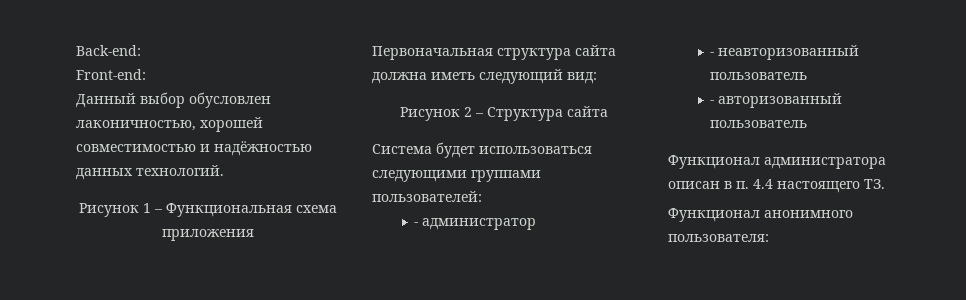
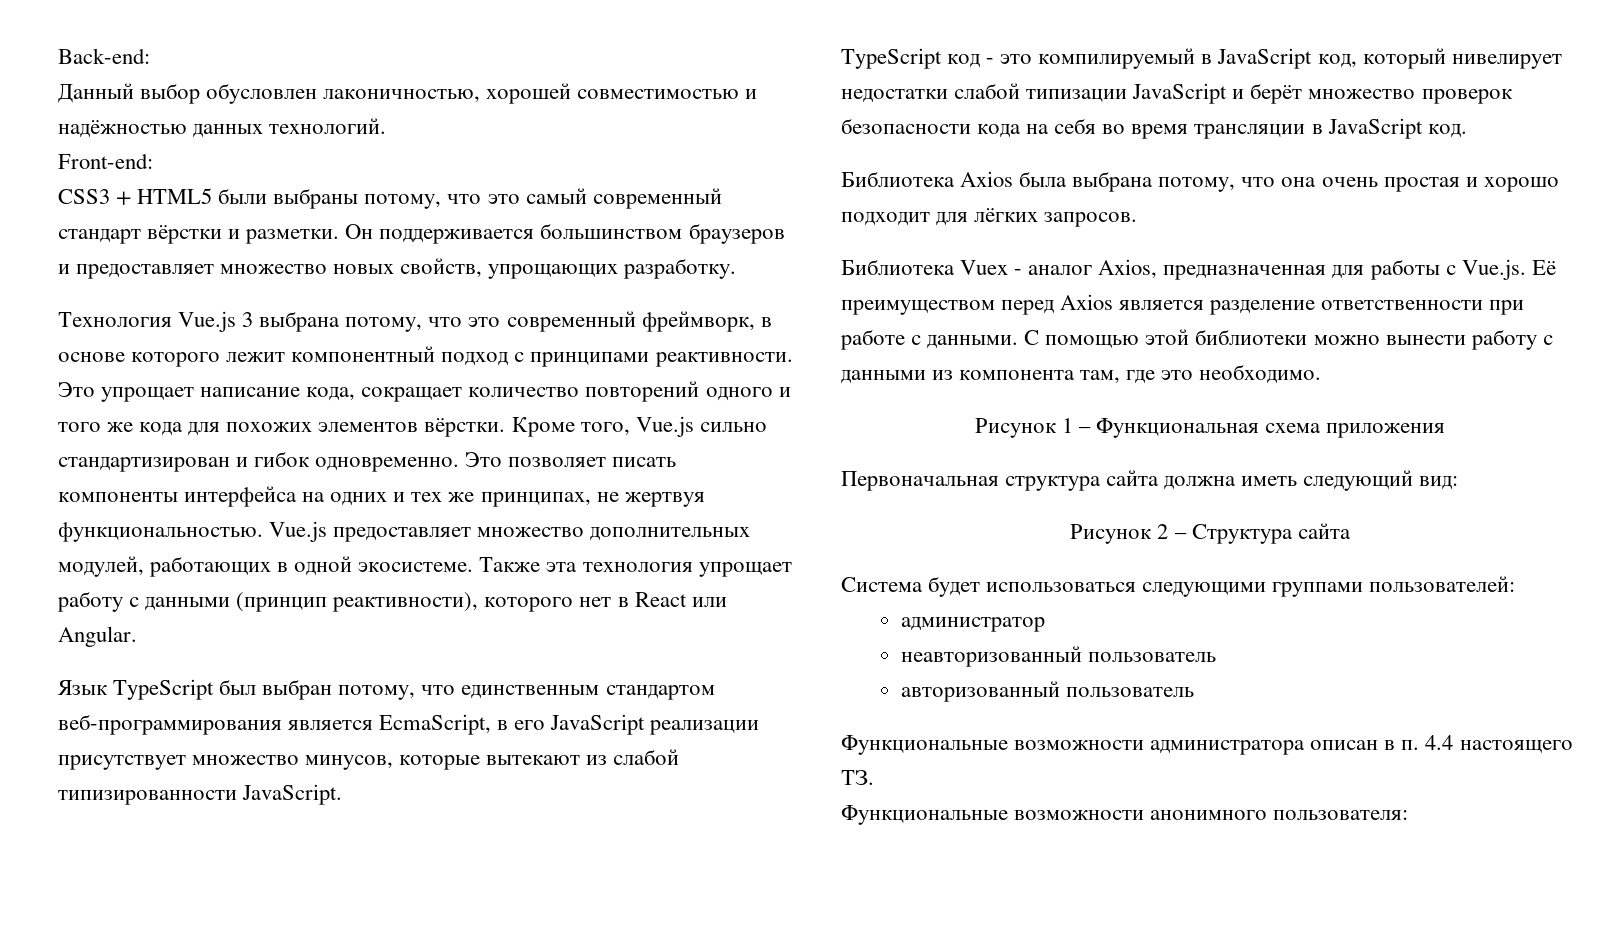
- Front-end:
+ Front-end:
+ CSS3 + HTML5 были выбраны потому, что это самый современный стандарт вёрстки и разметки. Он поддерживается большинством браузеров и предоставляет множество новых свойств, упрощающих разработку.
+ Технология Vue.js 3 выбрана потому, что это современный фреймворк, в основе которого лежит компонентный подход с принципами реактивности. Это упрощает написание кода, сокращает количество повторений одного и того же кода для похожих элементов вёрстки. Кроме того, Vue.js сильно стандартизирован и гибок одновременно. Это позволяет писать компоненты интерфейса на одних и тех же принципах, не жертвуя функциональностью. Vue.js предоставляет множество дополнительных модулей, работающих в одной экосистеме. Также эта технология упрощает работу с данными (принцип реактивности), которого нет в React или Angular.
+ Язык TypeScript был выбран потому, что единственным стандартом веб-программирования является EcmaScript, в его JavaScript реализации присутствует множество минусов, которые вытекают из слабой типизированности JavaScript.
+ TypeScript код - это компилируемый в JavaScript код, который нивелирует недостатки слабой типизации JavaScript и берёт множество проверок безопасности кода на себя во время трансляции в JavaScript код.
+ Библиотека Axios была выбрана потому, что она очень простая и хорошо подходит для лёгких запросов.
+ Библиотека Vuex - аналог Axios, предназначенная для работы с Vue.js. Её преимуществом перед Axios является разделение ответственности при работе с данными. С помощью этой библиотеки можно вынести работу с данными из компонента там, где это необходимо.
- - администратор
+ администратор
- - неавторизованный пользователь
+ неавторизованный пользователь
- - авторизованный пользователь
+ авторизованный пользователь
- Функционал администратора описан в п. 4.4 настоящего ТЗ.
+ Функциональные возможности администратора описан в п. 4.4 настоящего ТЗ.
- Функционал анонимного пользователя:
+ Функциональные возможности анонимного пользователя:

